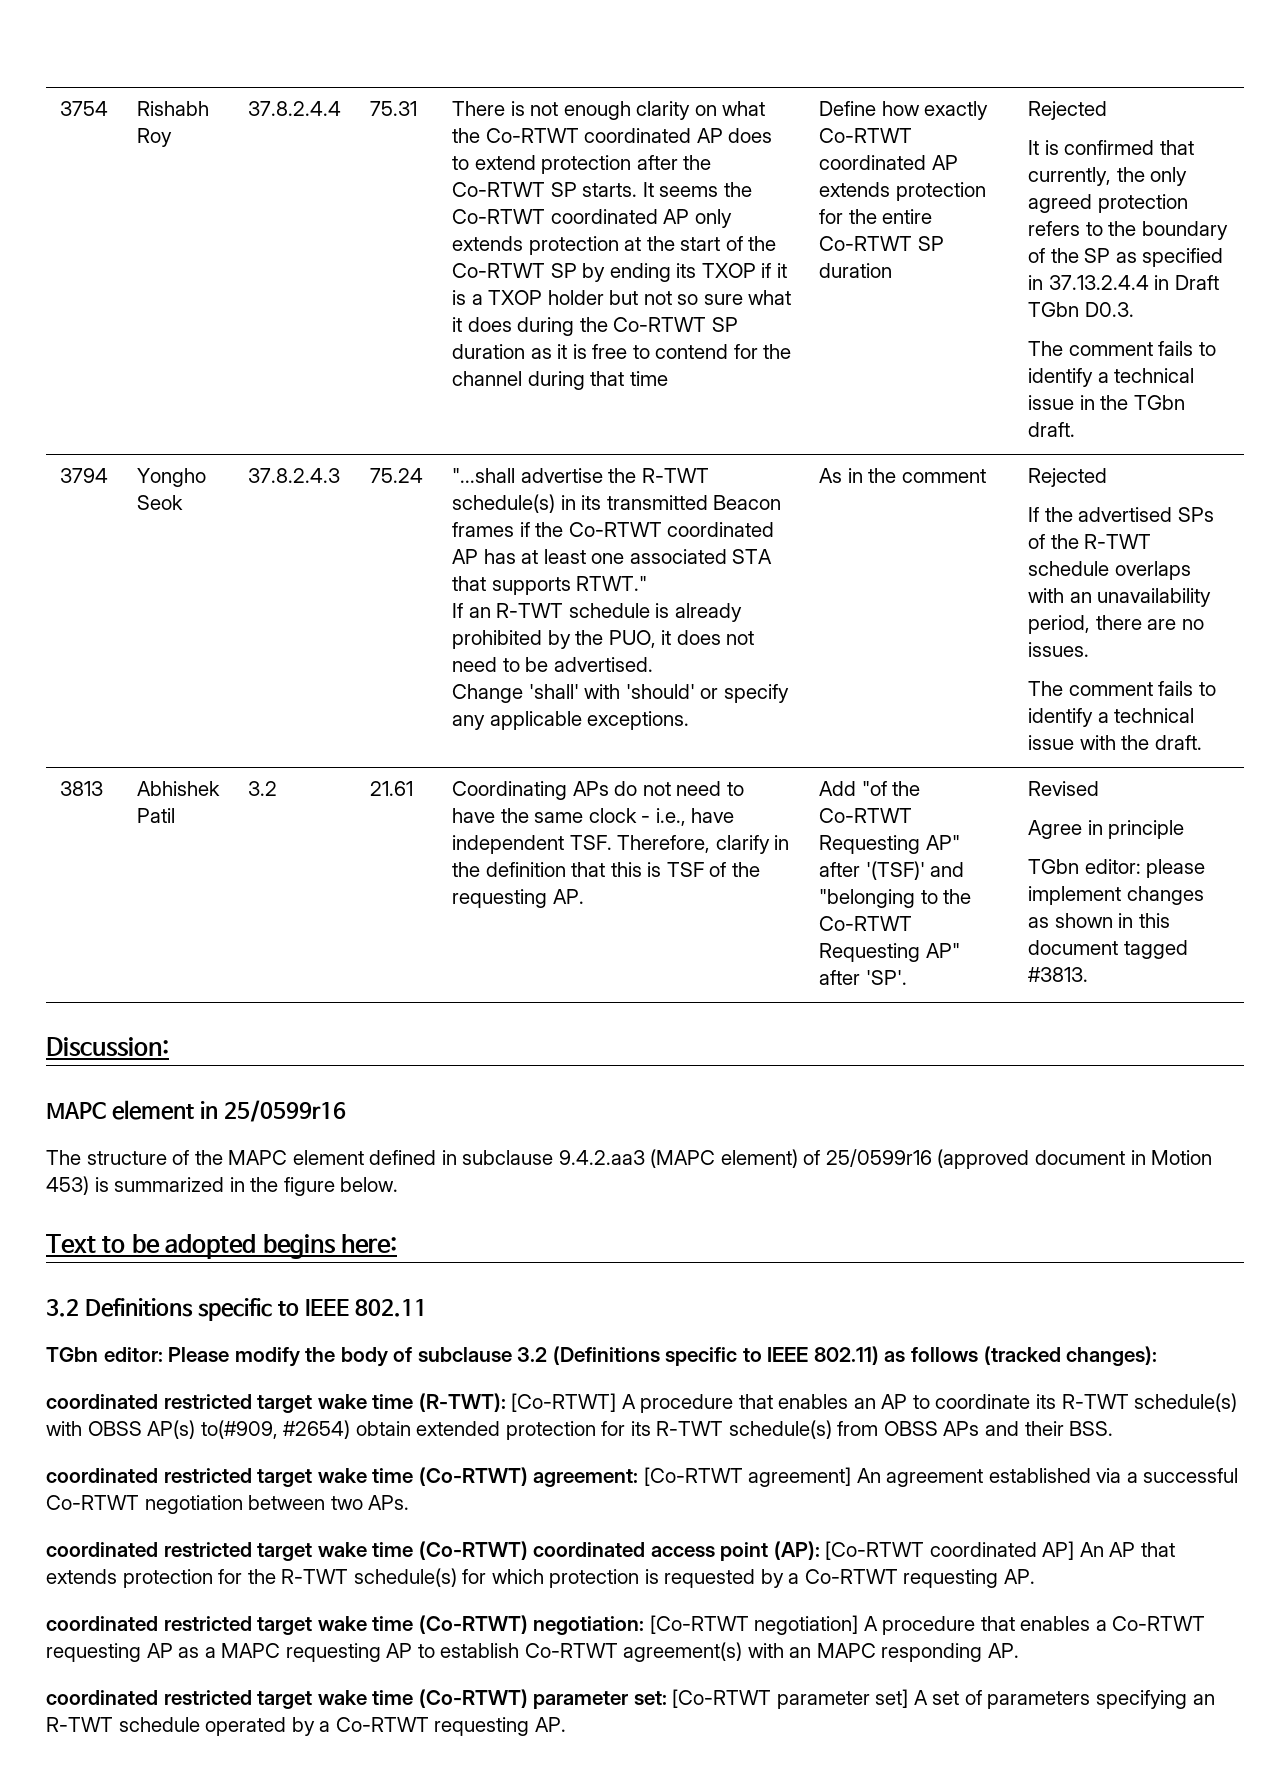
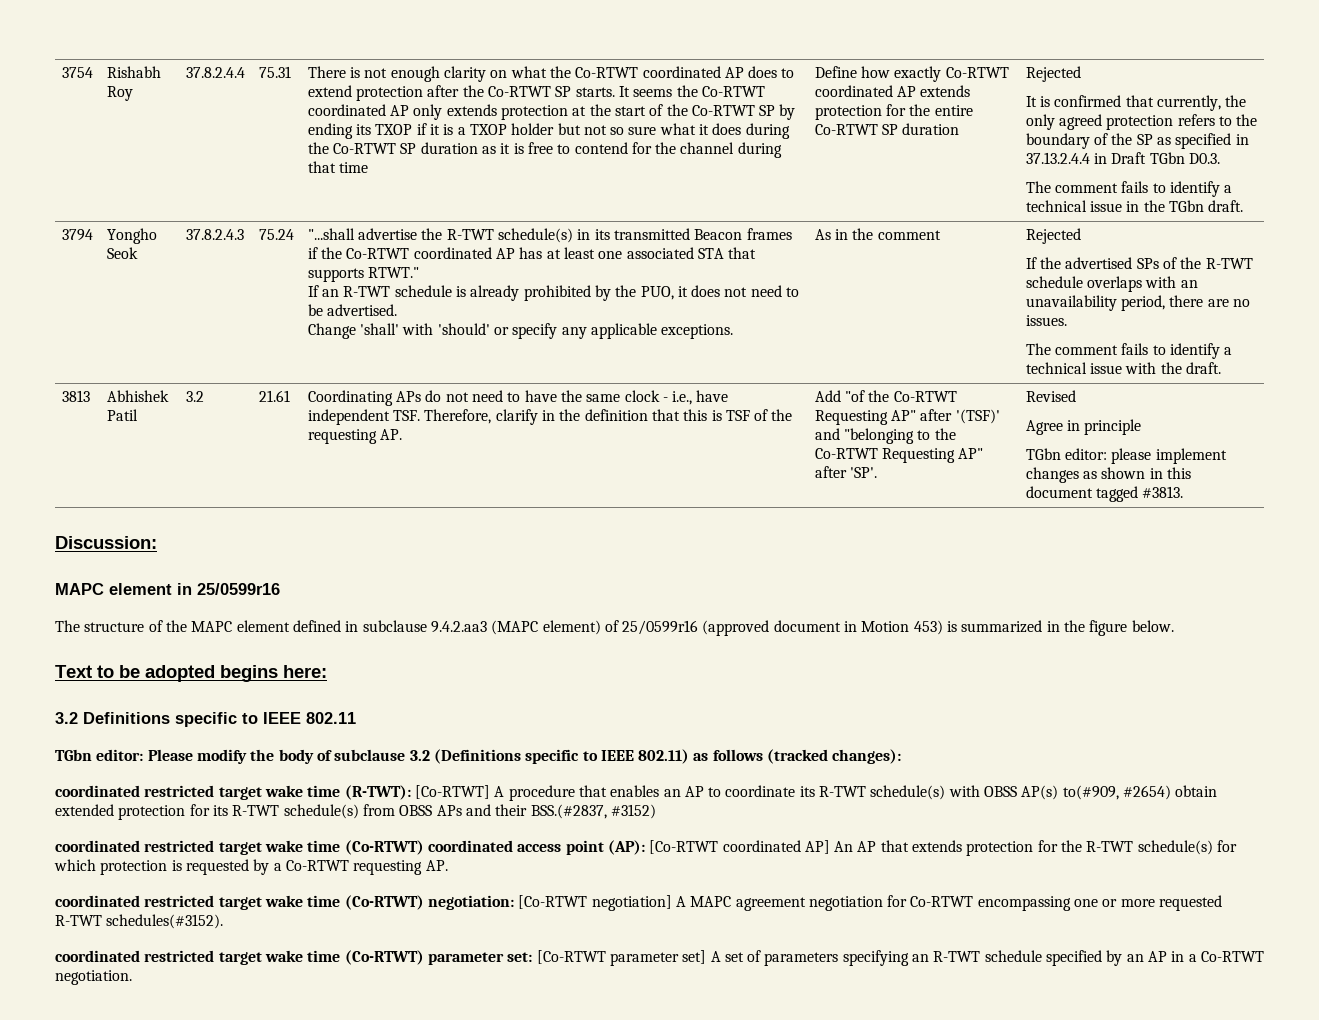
- coordinated restricted target wake time (R-TWT): [Co-RTWT] A procedure that enables an AP to coordinate its R-TWT schedule(s) with OBSS AP(s) to(#909, #2654) obtain extended protection for its R-TWT schedule(s) from OBSS APs and their BSS.
- coordinated restricted target wake time (Co-RTWT) agreement: [Co-RTWT agreement] An agreement established via a successful Co-RTWT negotiation between two APs.
+ coordinated restricted target wake time (R-TWT): [Co-RTWT] A procedure that enables an AP to coordinate its R-TWT schedule(s) with OBSS AP(s) to(#909, #2654) obtain extended protection for its R-TWT schedule(s) from OBSS APs and their BSS.(#2837, #3152)
- coordinated restricted target wake time (Co-RTWT) negotiation: [Co-RTWT negotiation] A procedure that enables a Co-RTWT requesting AP as a MAPC requesting AP to establish Co-RTWT agreement(s) with an MAPC responding AP.
+ coordinated restricted target wake time (Co-RTWT) negotiation: [Co-RTWT negotiation] A MAPC agreement negotiation for Co-RTWT encompassing one or more requested R-TWT schedules(#3152).
- coordinated restricted target wake time (Co-RTWT) parameter set: [Co-RTWT parameter set] A set of parameters specifying an R-TWT schedule operated by a Co-RTWT requesting AP.
+ coordinated restricted target wake time (Co-RTWT) parameter set: [Co-RTWT parameter set] A set of parameters specifying an R-TWT schedule specified by an AP in a Co-RTWT negotiation.

